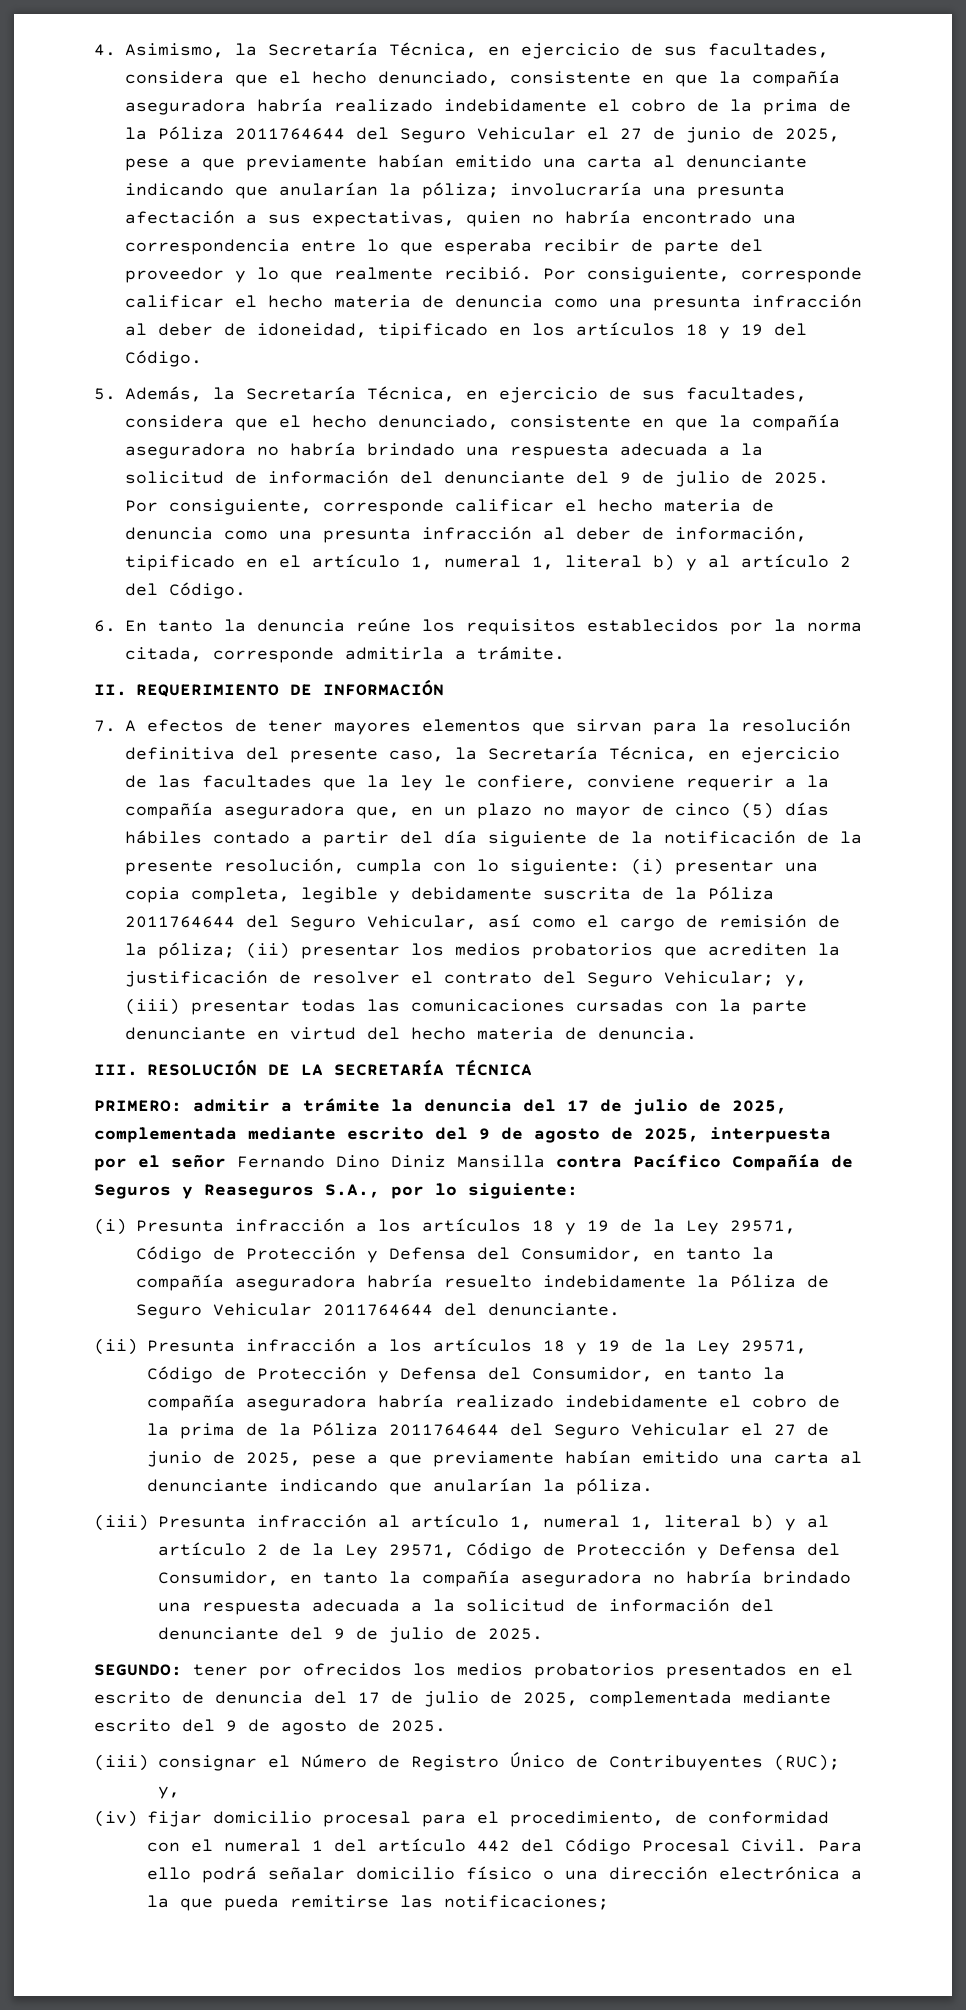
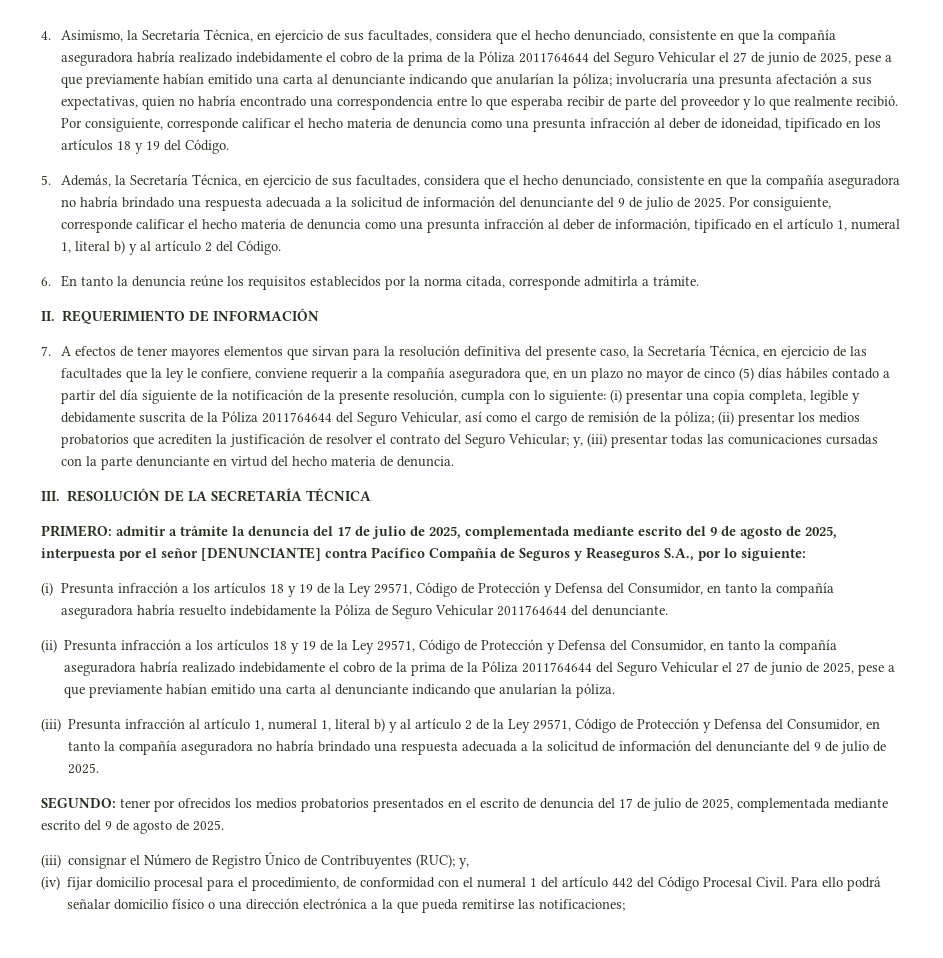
- PRIMERO: admitir a trámite la denuncia del 17 de julio de 2025, complementada mediante escrito del 9 de agosto de 2025, interpuesta por el señor Fernando Dino Diniz Mansilla contra Pacífico Compañía de Seguros y Reaseguros S.A., por lo siguiente:
+ PRIMERO: admitir a trámite la denuncia del 17 de julio de 2025, complementada mediante escrito del 9 de agosto de 2025, interpuesta por el señor [DENUNCIANTE] contra Pacífico Compañía de Seguros y Reaseguros S.A., por lo siguiente:

